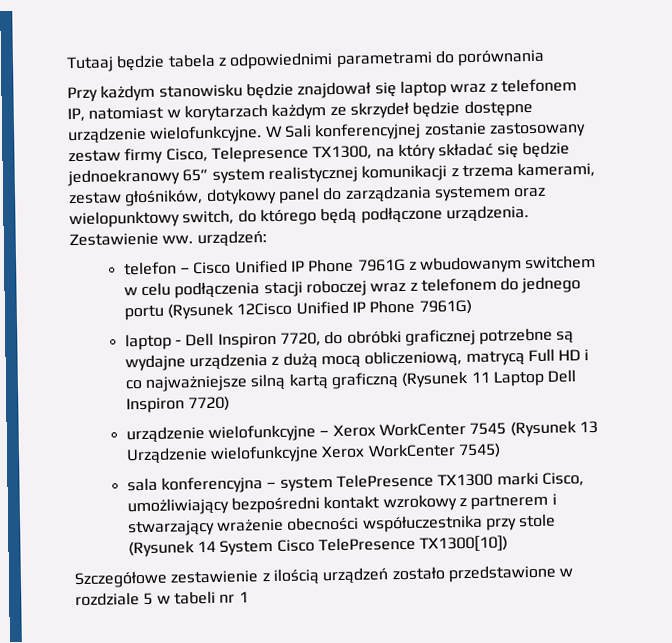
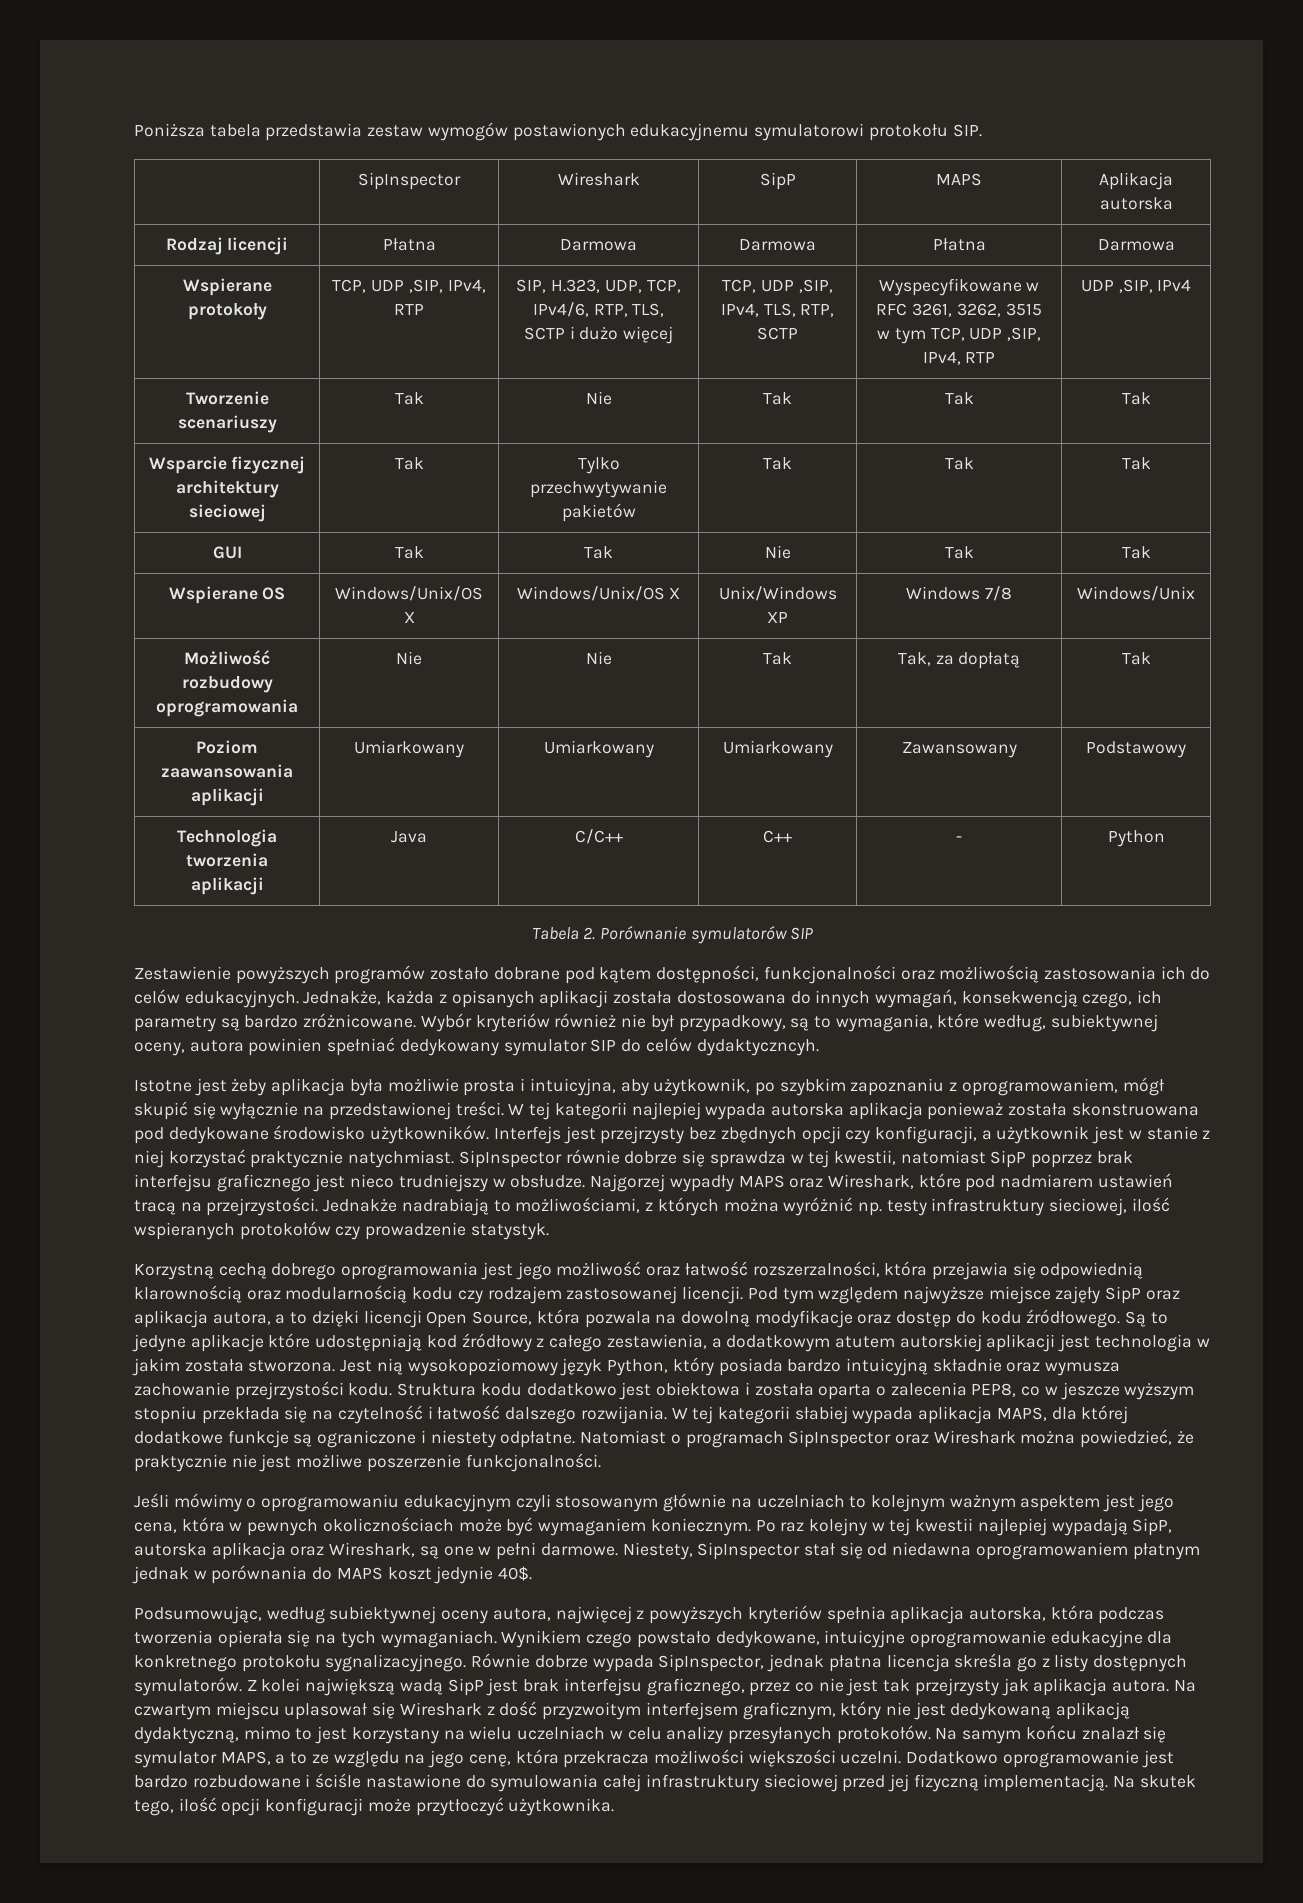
- Tutaaj będzie tabela z odpowiednimi parametrami do porównania
- Przy każdym stanowisku będzie znajdował się laptop wraz z telefonem IP, natomiast w korytarzach każdym ze skrzydeł będzie dostępne urządzenie wielofunkcyjne. W Sali konferencyjnej zostanie zastosowany zestaw firmy Cisco, Telepresence TX1300, na który składać się będzie jednoekranowy 65” system realistycznej komunikacji z trzema kamerami, zestaw głośników, dotykowy panel do zarządzania systemem oraz wielopunktowy switch, do którego będą podłączone urządzenia. Zestawienie ww. urządzeń:
- telefon – Cisco Unified IP Phone 7961G z wbudowanym switchem w celu podłączenia stacji roboczej wraz z telefonem do jednego portu (Rysunek 12Cisco Unified IP Phone 7961G)
- laptop - Dell Inspiron 7720, do obróbki graficznej potrzebne są wydajne urządzenia z dużą mocą obliczeniową, matrycą Full HD i co najważniejsze silną kartą graficzną (Rysunek 11 Laptop Dell Inspiron 7720)
- urządzenie wielofunkcyjne – Xerox WorkCenter 7545 (Rysunek 13 Urządzenie wielofunkcyjne Xerox WorkCenter 7545)
- sala konferencyjna – system TelePresence TX1300 marki Cisco, umożliwiający bezpośredni kontakt wzrokowy z partnerem i stwarzający wrażenie obecności współuczestnika przy stole (Rysunek 14 System Cisco TelePresence TX1300[10])
- Szczegółowe zestawienie z ilością urządzeń zostało przedstawione w rozdziale 5 w tabeli nr 1
+ Poniższa tabela przedstawia zestaw wymogów postawionych edukacyjnemu symulatorowi protokołu SIP.
+ | SipInspector | Wireshark | SipP | MAPS | Aplikacja autorska
+ Rodzaj licencji | Płatna | Darmowa | Darmowa | Płatna | Darmowa
+ Wspierane protokoły | TCP, UDP ,SIP, IPv4, RTP | SIP, H.323, UDP, TCP, IPv4/6, RTP, TLS, SCTP i dużo więcej | TCP, UDP ,SIP, IPv4, TLS, RTP, SCTP | Wyspecyfikowane w RFC 3261, 3262, 3515 w tym TCP, UDP ,SIP, IPv4, RTP | UDP ,SIP, IPv4
+ Tworzenie scenariuszy | Tak | Nie | Tak | Tak | Tak
+ Wsparcie fizycznej architektury sieciowej | Tak | Tylko przechwytywanie pakietów | Tak | Tak | Tak
+ GUI | Tak | Tak | Nie | Tak | Tak
+ Wspierane OS | Windows/Unix/OS X | Windows/Unix/OS X | Unix/Windows XP | Windows 7/8 | Windows/Unix
+ Możliwość rozbudowy oprogramowania | Nie | Nie | Tak | Tak, za dopłatą | Tak
+ Poziom zaawansowania aplikacji | Umiarkowany | Umiarkowany | Umiarkowany | Zawansowany | Podstawowy
+ Technologia tworzenia aplikacji | Java | C/C++ | C++ | - | Python
+ Tabela 2. Porównanie symulatorów SIP
+ Zestawienie powyższych programów zostało dobrane pod kątem dostępności, funkcjonalności oraz możliwością zastosowania ich do celów edukacyjnych. Jednakże, każda z opisanych aplikacji została dostosowana do innych wymagań, konsekwencją czego, ich parametry są bardzo zróżnicowane. Wybór kryteriów również nie był przypadkowy, są to wymagania, które według, subiektywnej oceny, autora powinien spełniać dedykowany symulator SIP do celów dydaktyczncyh.
+ Istotne jest żeby aplikacja była możliwie prosta i intuicyjna, aby użytkownik, po szybkim zapoznaniu z oprogramowaniem, mógł skupić się wyłącznie na przedstawionej treści. W tej kategorii najlepiej wypada autorska aplikacja ponieważ została skonstruowana pod dedykowane środowisko użytkowników. Interfejs jest przejrzysty bez zbędnych opcji czy konfiguracji, a użytkownik jest w stanie z niej korzystać praktycznie natychmiast. SipInspector równie dobrze się sprawdza w tej kwestii, natomiast SipP poprzez brak interfejsu graficznego jest nieco trudniejszy w obsłudze. Najgorzej wypadły MAPS oraz Wireshark, które pod nadmiarem ustawień tracą na przejrzystości. Jednakże nadrabiają to możliwościami, z których można wyróżnić np. testy infrastruktury sieciowej, ilość wspieranych protokołów czy prowadzenie statystyk.
+ Korzystną cechą dobrego oprogramowania jest jego możliwość oraz łatwość rozszerzalności, która przejawia się odpowiednią klarownością oraz modularnością kodu czy rodzajem zastosowanej licencji. Pod tym względem najwyższe miejsce zajęły SipP oraz aplikacja autora, a to dzięki licencji Open Source, która pozwala na dowolną modyfikacje oraz dostęp do kodu źródłowego. Są to jedyne aplikacje które udostępniają kod źródłowy z całego zestawienia, a dodatkowym atutem autorskiej aplikacji jest technologia w jakim została stworzona. Jest nią wysokopoziomowy język Python, który posiada bardzo intuicyjną składnie oraz wymusza zachowanie przejrzystości kodu. Struktura kodu dodatkowo jest obiektowa i została oparta o zalecenia PEP8, co w jeszcze wyższym stopniu przekłada się na czytelność i łatwość dalszego rozwijania. W tej kategorii słabiej wypada aplikacja MAPS, dla której dodatkowe funkcje są ograniczone i niestety odpłatne. Natomiast o programach SipInspector oraz Wireshark można powiedzieć, że praktycznie nie jest możliwe poszerzenie funkcjonalności.
+ Jeśli mówimy o oprogramowaniu edukacyjnym czyli stosowanym głównie na uczelniach to kolejnym ważnym aspektem jest jego cena, która w pewnych okolicznościach może być wymaganiem koniecznym. Po raz kolejny w tej kwestii najlepiej wypadają SipP, autorska aplikacja oraz Wireshark, są one w pełni darmowe. Niestety, SipInspector stał się od niedawna oprogramowaniem płatnym jednak w porównania do MAPS koszt jedynie 40$.
+ Podsumowując, według subiektywnej oceny autora, najwięcej z powyższych kryteriów spełnia aplikacja autorska, która podczas tworzenia opierała się na tych wymaganiach. Wynikiem czego powstało dedykowane, intuicyjne oprogramowanie edukacyjne dla konkretnego protokołu sygnalizacyjnego. Równie dobrze wypada SipInspector, jednak płatna licencja skreśla go z listy dostępnych symulatorów. Z kolei największą wadą SipP jest brak interfejsu graficznego, przez co nie jest tak przejrzysty jak aplikacja autora. Na czwartym miejscu uplasował się Wireshark z dość przyzwoitym interfejsem graficznym, który nie jest dedykowaną aplikacją dydaktyczną, mimo to jest korzystany na wielu uczelniach w celu analizy przesyłanych protokołów. Na samym końcu znalazł się symulator MAPS, a to ze względu na jego cenę, która przekracza możliwości większości uczelni. Dodatkowo oprogramowanie jest bardzo rozbudowane i ściśle nastawione do symulowania całej infrastruktury sieciowej przed jej fizyczną implementacją. Na skutek tego, ilość opcji konfiguracji może przytłoczyć użytkownika.

